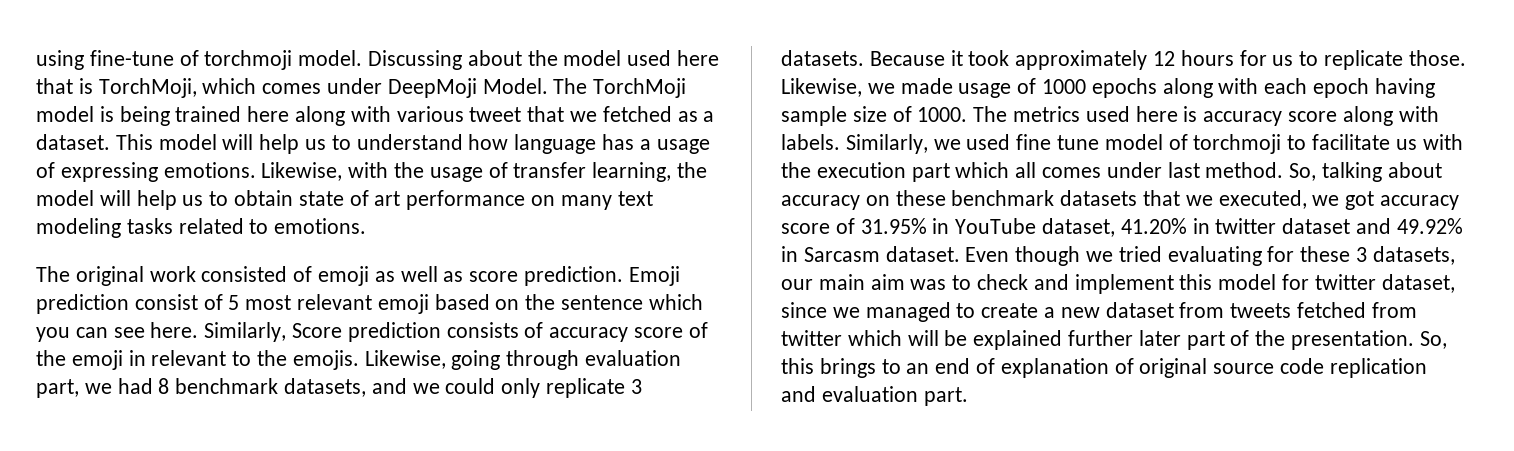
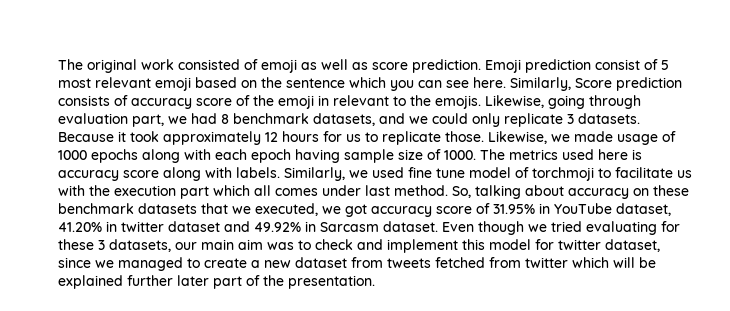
- using fine-tune of torchmoji model. Discussing about the model used here that is TorchMoji, which comes under DeepMoji Model. The TorchMoji model is being trained here along with various tweet that we fetched as a dataset. This model will help us to understand how language has a usage of expressing emotions. Likewise, with the usage of transfer learning, the model will help us to obtain state of art performance on many text modeling tasks related to emotions.
- So, this brings to an end of explanation of original source code replication and evaluation part.

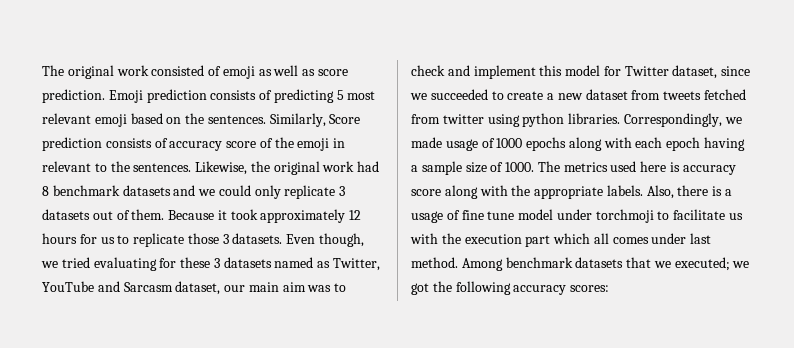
- Emoji prediction consist of 5 most relevant emoji based on the sentence which you can see here.
+ Emoji prediction consists of predicting 5 most relevant emoji based on the sentences.
- Similarly, Score prediction consists of accuracy score of the emoji in relevant to the emojis. Likewise, going through evaluation part, we had 8 benchmark datasets, and we could only replicate 3 datasets.
+ Similarly, Score prediction consists of accuracy score of the emoji in relevant to the sentences. Likewise, the original work had 8 benchmark datasets and we could only replicate 3 datasets out of them.
- Because it took approximately 12 hours for us to replicate those. Likewise, we made usage of 1000 epochs along with each epoch having sample size of 1000.
+ Because it took approximately 12 hours for us to replicate those 3 datasets. Even though, we tried evaluating for these 3 datasets named as Twitter, YouTube and Sarcasm dataset, our main aim was to check and implement this model for Twitter dataset, since we succeeded to create a new dataset from tweets fetched from twitter using python libraries. Correspondingly, we made usage of 1000 epochs along with each epoch having a sample size of 1000.
- The metrics used here is accuracy score along with labels. Similarly, we used fine tune model of torchmoji to facilitate us with the execution part which all comes under last method.
+ The metrics used here is accuracy score along with the appropriate labels. Also, there is a usage of fine tune model under torchmoji to facilitate us with the execution part which all comes under last method.
- So, talking about accuracy on these benchmark datasets that we executed, we got accuracy score of 31.95% in YouTube dataset, 41.20% in twitter dataset and 49.92% in Sarcasm dataset. Even though we tried evaluating for these 3 datasets, our main aim was to check and implement this model for twitter dataset, since we managed to create a new dataset from tweets fetched from twitter which will be explained further later part of the presentation.
+ Among benchmark datasets that we executed; we got the following accuracy scores:

